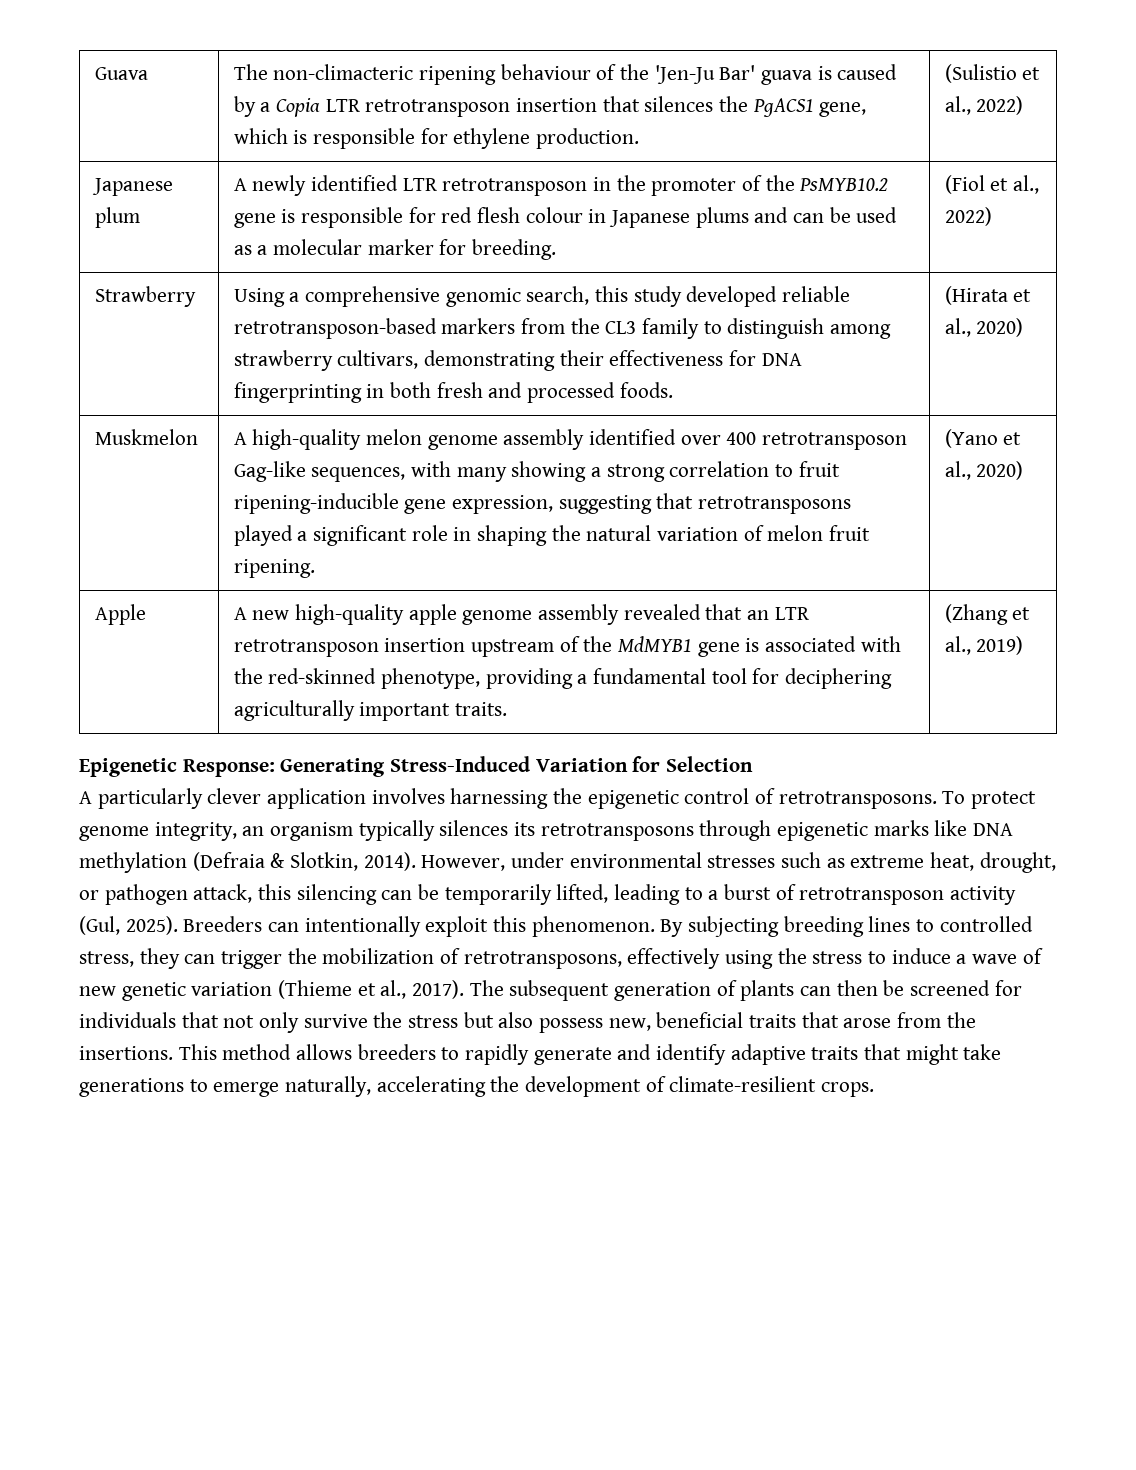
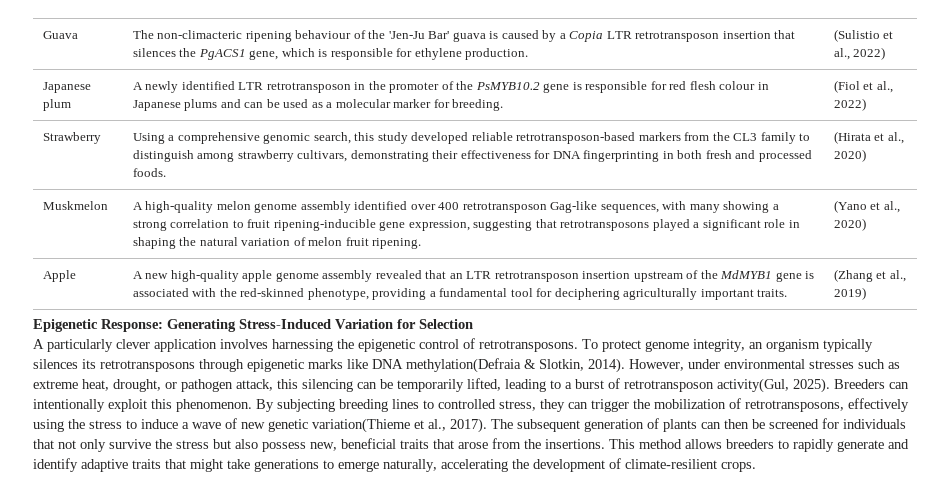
- To protect genome integrity, an organism typically silences its retrotransposons through epigenetic marks like DNA methylation (Defraia & Slotkin, 2014).
+ To protect genome integrity, an organism typically silences its retrotransposons through epigenetic marks like DNA methylation(Defraia & Slotkin, 2014).
- However, under environmental stresses such as extreme heat, drought, or pathogen attack, this silencing can be temporarily lifted, leading to a burst of retrotransposon activity (Gul, 2025).
+ However, under environmental stresses such as extreme heat, drought, or pathogen attack, this silencing can be temporarily lifted, leading to a burst of retrotransposon activity(Gul, 2025).
- By subjecting breeding lines to controlled stress, they can trigger the mobilization of retrotransposons, effectively using the stress to induce a wave of new genetic variation (Thieme et al., 2017).
+ By subjecting breeding lines to controlled stress, they can trigger the mobilization of retrotransposons, effectively using the stress to induce a wave of new genetic variation(Thieme et al., 2017).

